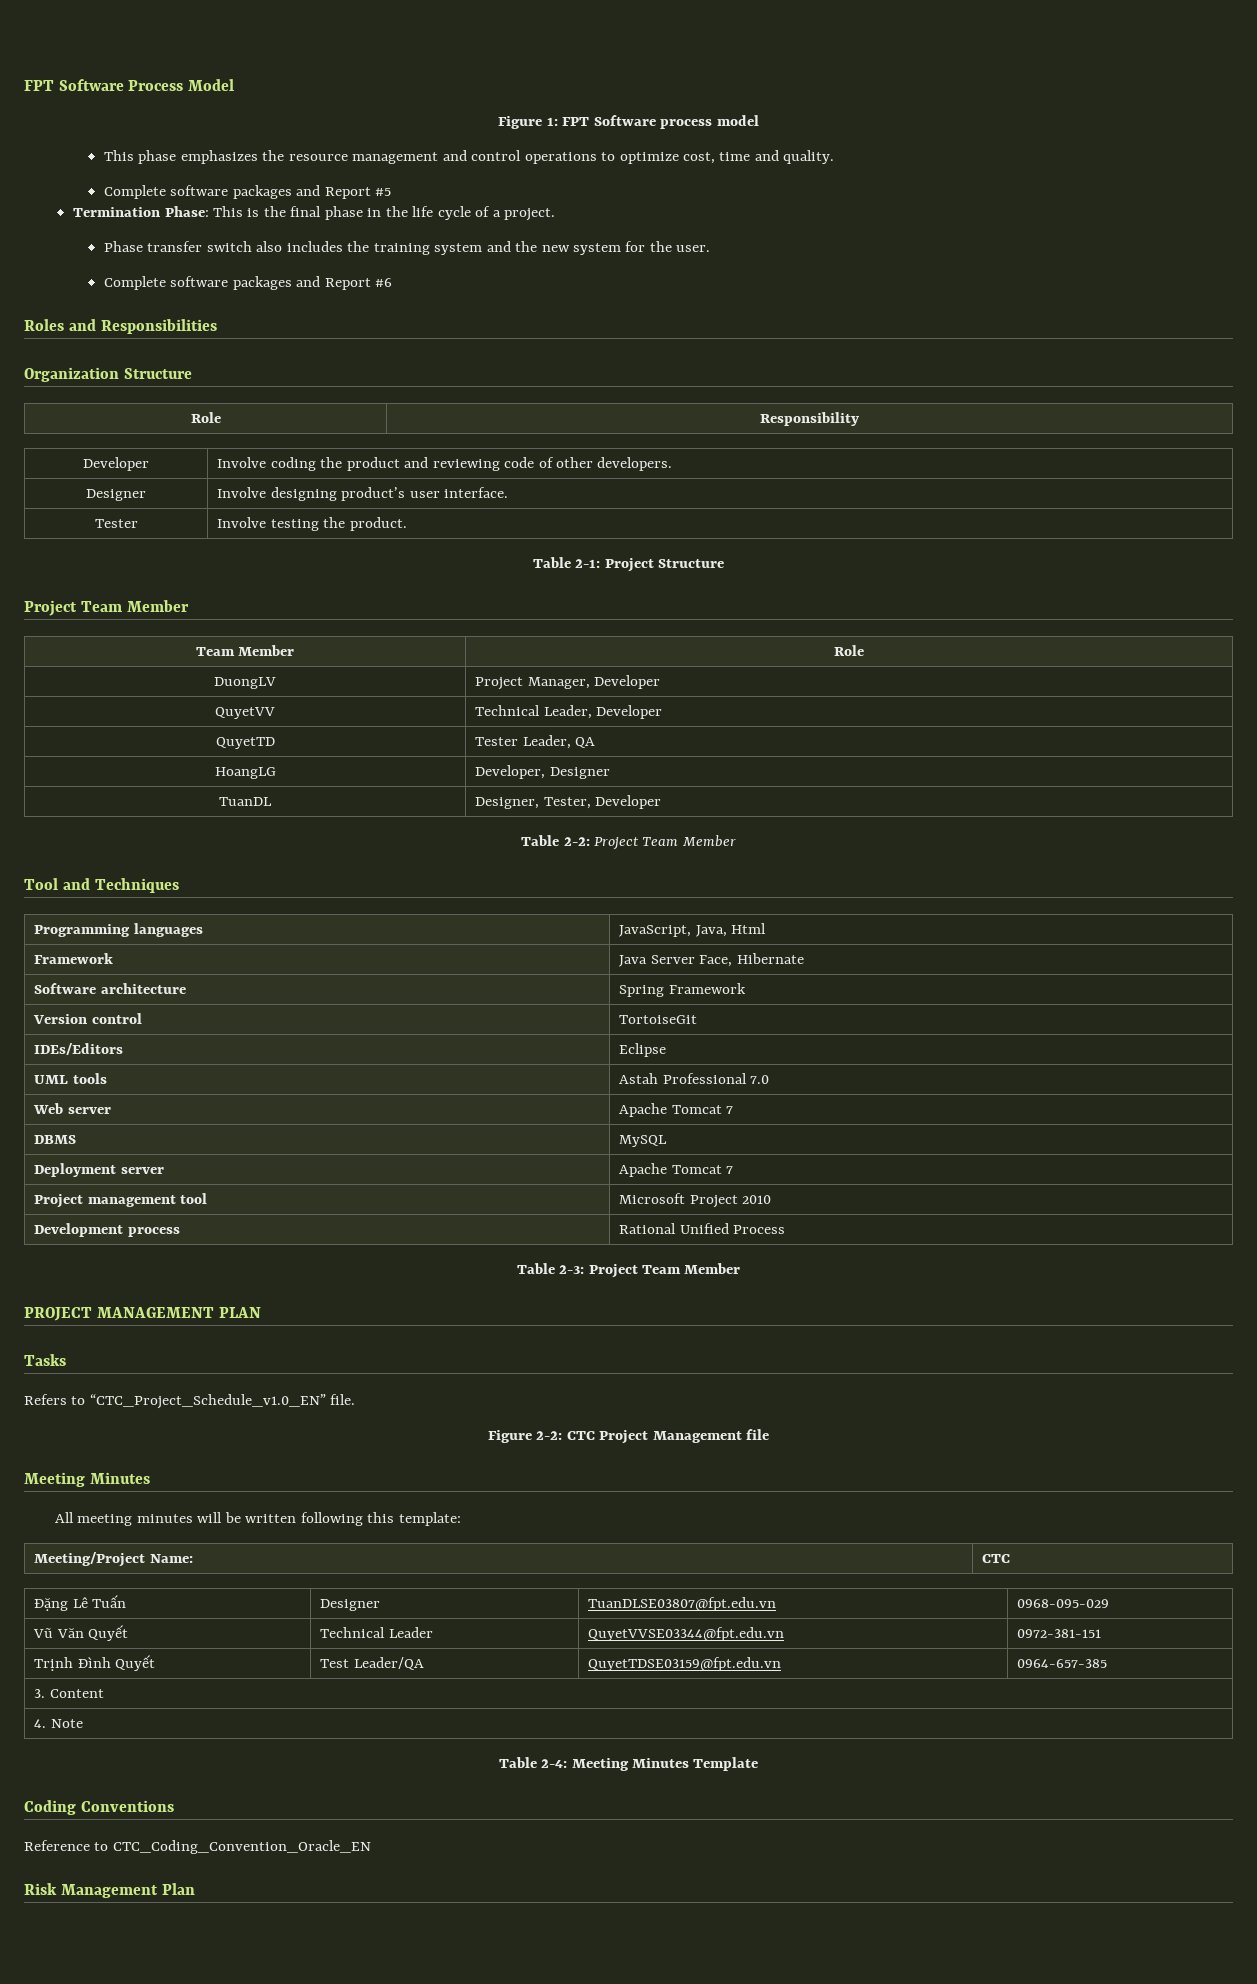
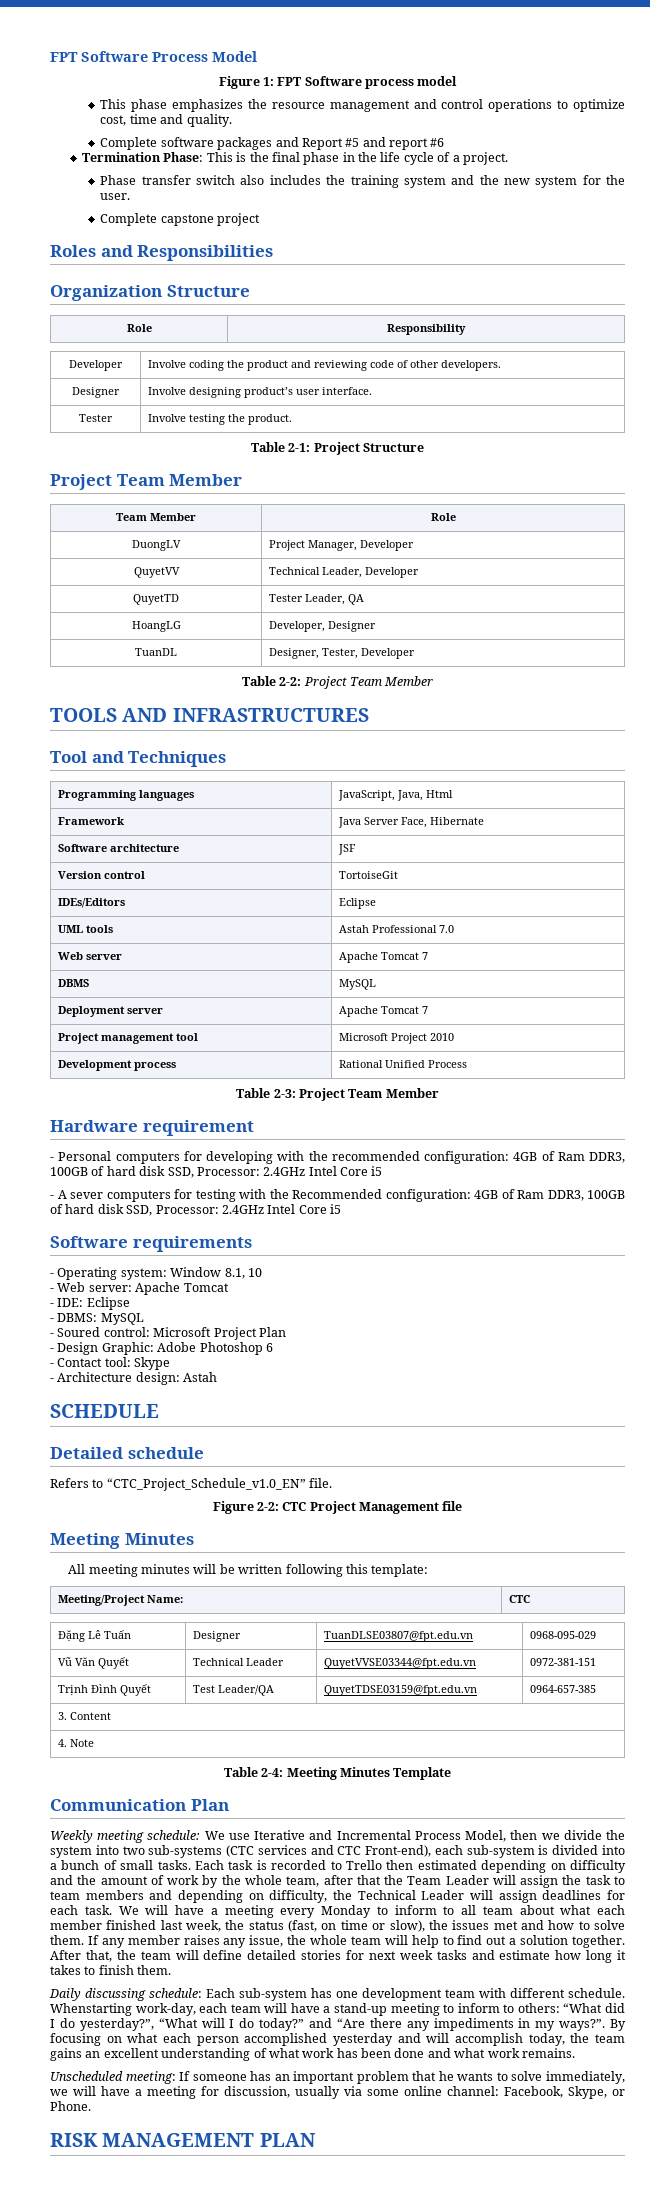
- Complete software packages and Report #5
+ Complete software packages and Report #5 and report #6
- Complete software packages and Report #6
+ Complete capstone project
+ TOOLS AND INFRASTRUCTURES
- Software architecture | Spring Framework
+ Software architecture | JSF
- PROJECT MANAGEMENT PLAN
- Tasks
+ Hardware requirement
+ - Personal computers for developing with the recommended configuration: 4GB of Ram DDR3, 100GB of hard disk SSD, Processor: 2.4GHz Intel Core i5
+ - A sever computers for testing with the Recommended configuration: 4GB of Ram DDR3, 100GB of hard disk SSD, Processor: 2.4GHz Intel Core i5
+ Software requirements
+ - Operating system: Window 8.1, 10
+ - Web server: Apache Tomcat
+ - IDE: Eclipse
+ - DBMS: MySQL
+ - Soured control: Microsoft Project Plan
+ - Design Graphic: Adobe Photoshop 6
+ - Contact tool: Skype
+ - Architecture design: Astah
+ SCHEDULE
+ Detailed schedule
- Coding Conventions
- Reference to CTC_Coding_Convention_Oracle_EN
- Risk Management Plan
+ Communication Plan
+ Weekly meeting schedule: We use Iterative and Incremental Process Model, then we divide the system into two sub-systems (CTC services and CTC Front-end), each sub-system is divided into a bunch of small tasks. Each task is recorded to Trello then estimated depending on difficulty and the amount of work by the whole team, after that the Team Leader will assign the task to team members and depending on difficulty, the Technical Leader will assign deadlines for each task. We will have a meeting every Monday to inform to all team about what each member finished last week, the status (fast, on time or slow), the issues met and how to solve them. If any member raises any issue, the whole team will help to find out a solution together. After that, the team will define detailed stories for next week tasks and estimate how long it takes to finish them.
+ Daily discussing schedule: Each sub-system has one development team with different schedule. Whenstarting work-day, each team will have a stand-up meeting to inform to others: “What did I do yesterday?”, “What will I do today?” and “Are there any impediments in my ways?”. By focusing on what each person accomplished yesterday and will accomplish today, the team gains an excellent understanding of what work has been done and what work remains.
+ Unscheduled meeting: If someone has an important problem that he wants to solve immediately, we will have a meeting for discussion, usually via some online channel: Facebook, Skype, or Phone.
+ RISK MANAGEMENT PLAN

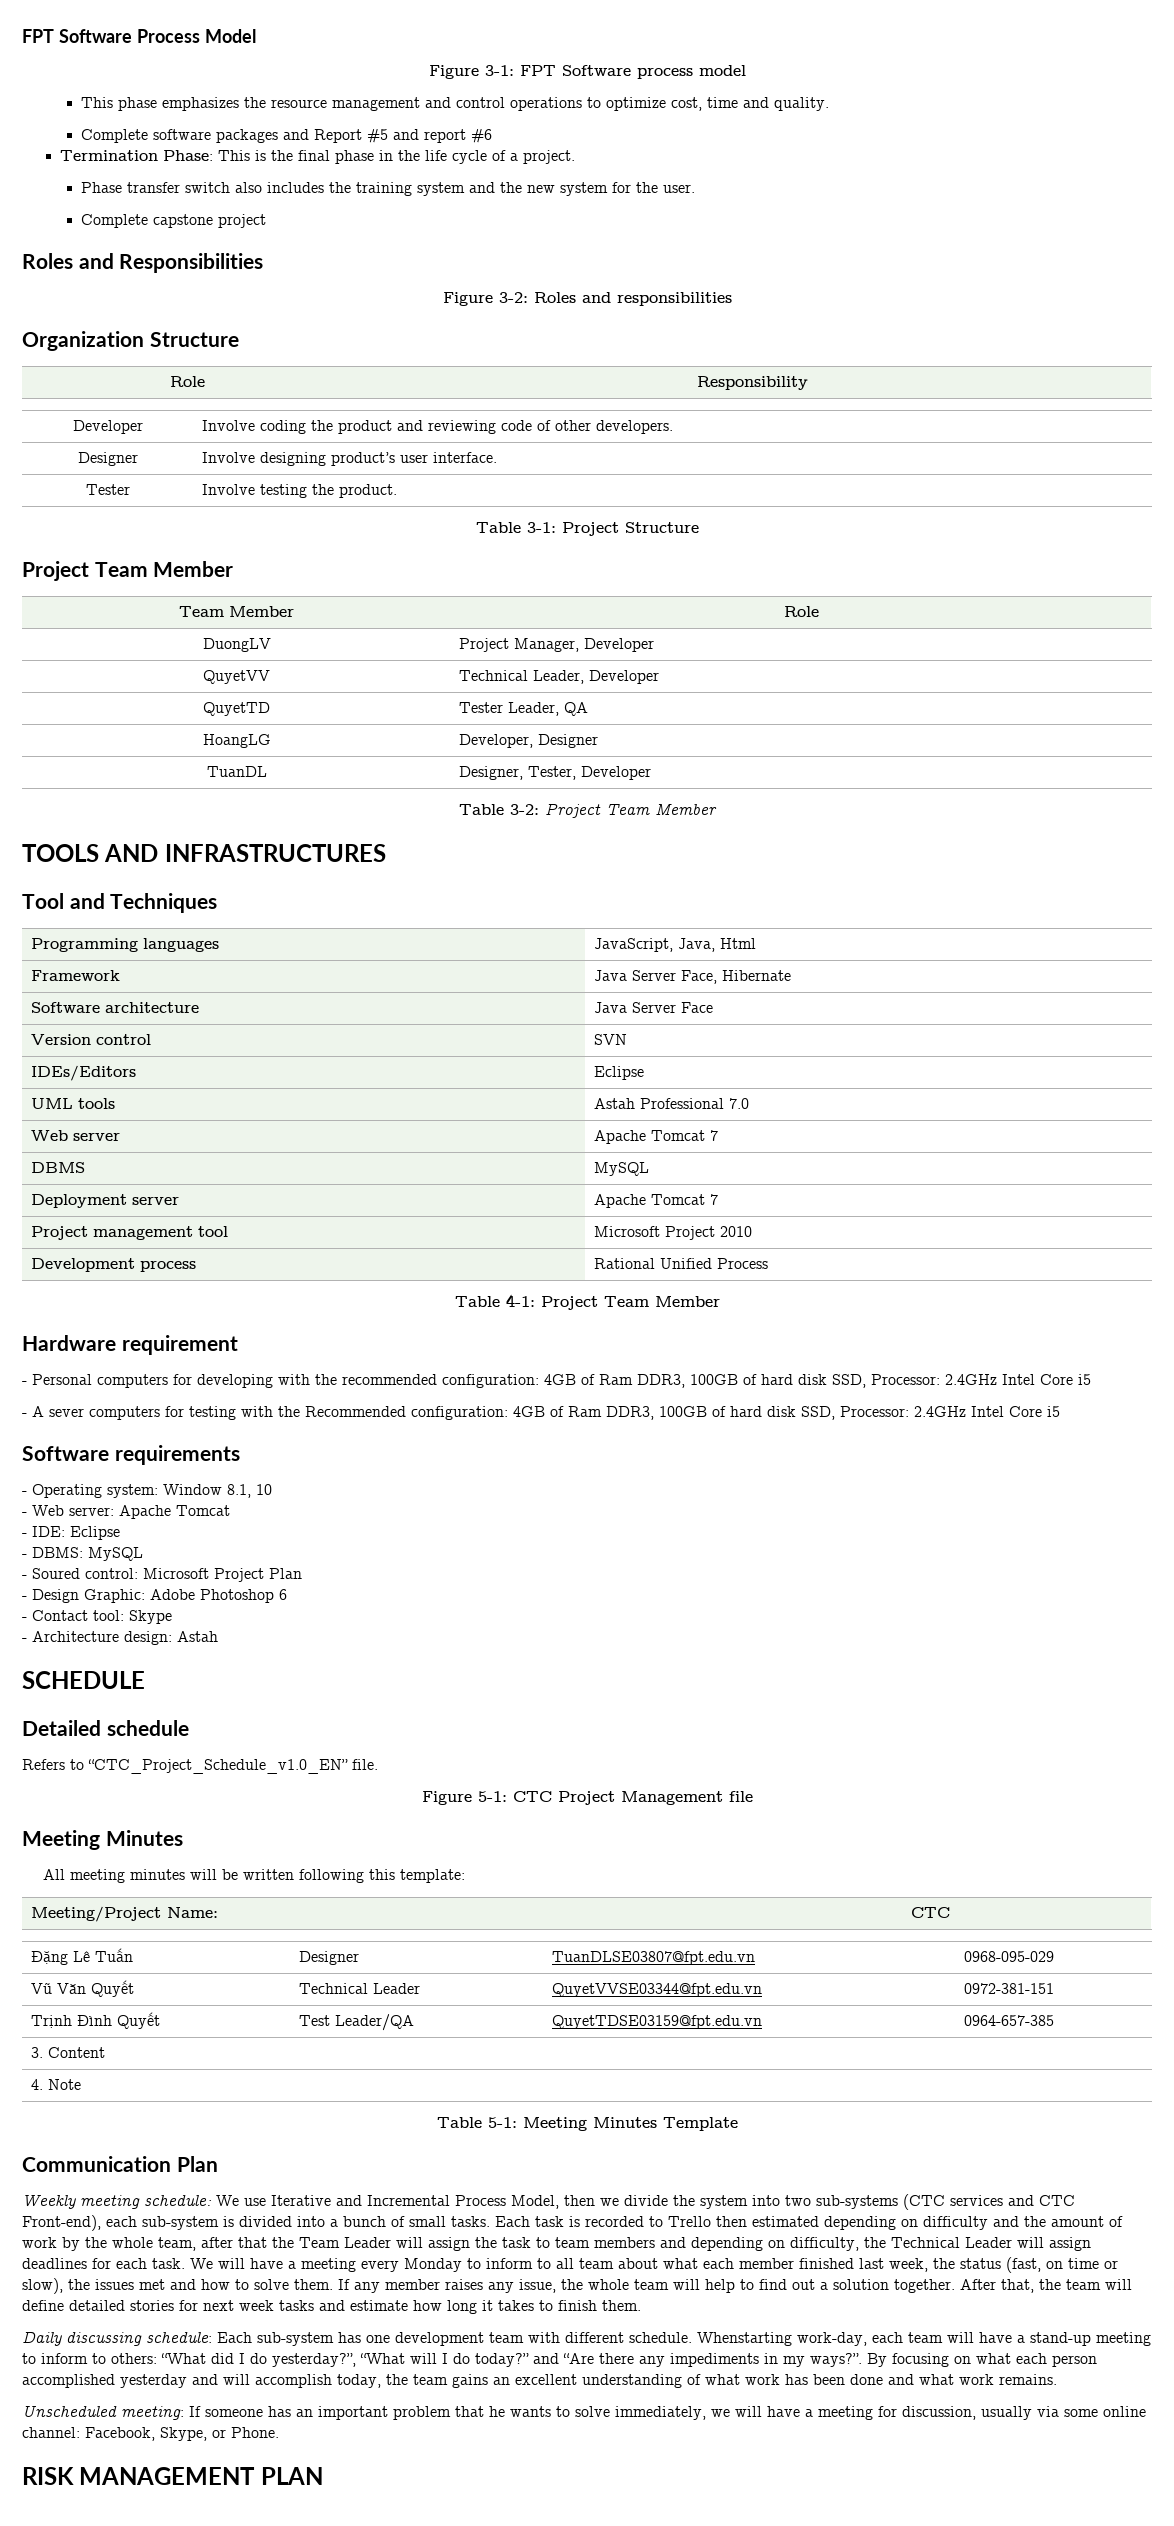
- Figure 1: FPT Software process model
+ Figure 3-1: FPT Software process model
+ Figure 3-2: Roles and responsibilities
- Table 2-1: Project Structure
+ Table 3-1: Project Structure
- Table 2-2: Project Team Member
+ Table 3-2: Project Team Member
- Software architecture | JSF
+ Software architecture | Java Server Face
- Version control | TortoiseGit
+ Version control | SVN
- Table 2-3: Project Team Member
+ Table 4-1: Project Team Member
- Figure 2-2: CTC Project Management file
+ Figure 5-1: CTC Project Management file
- Table 2-4: Meeting Minutes Template
+ Table 5-1: Meeting Minutes Template

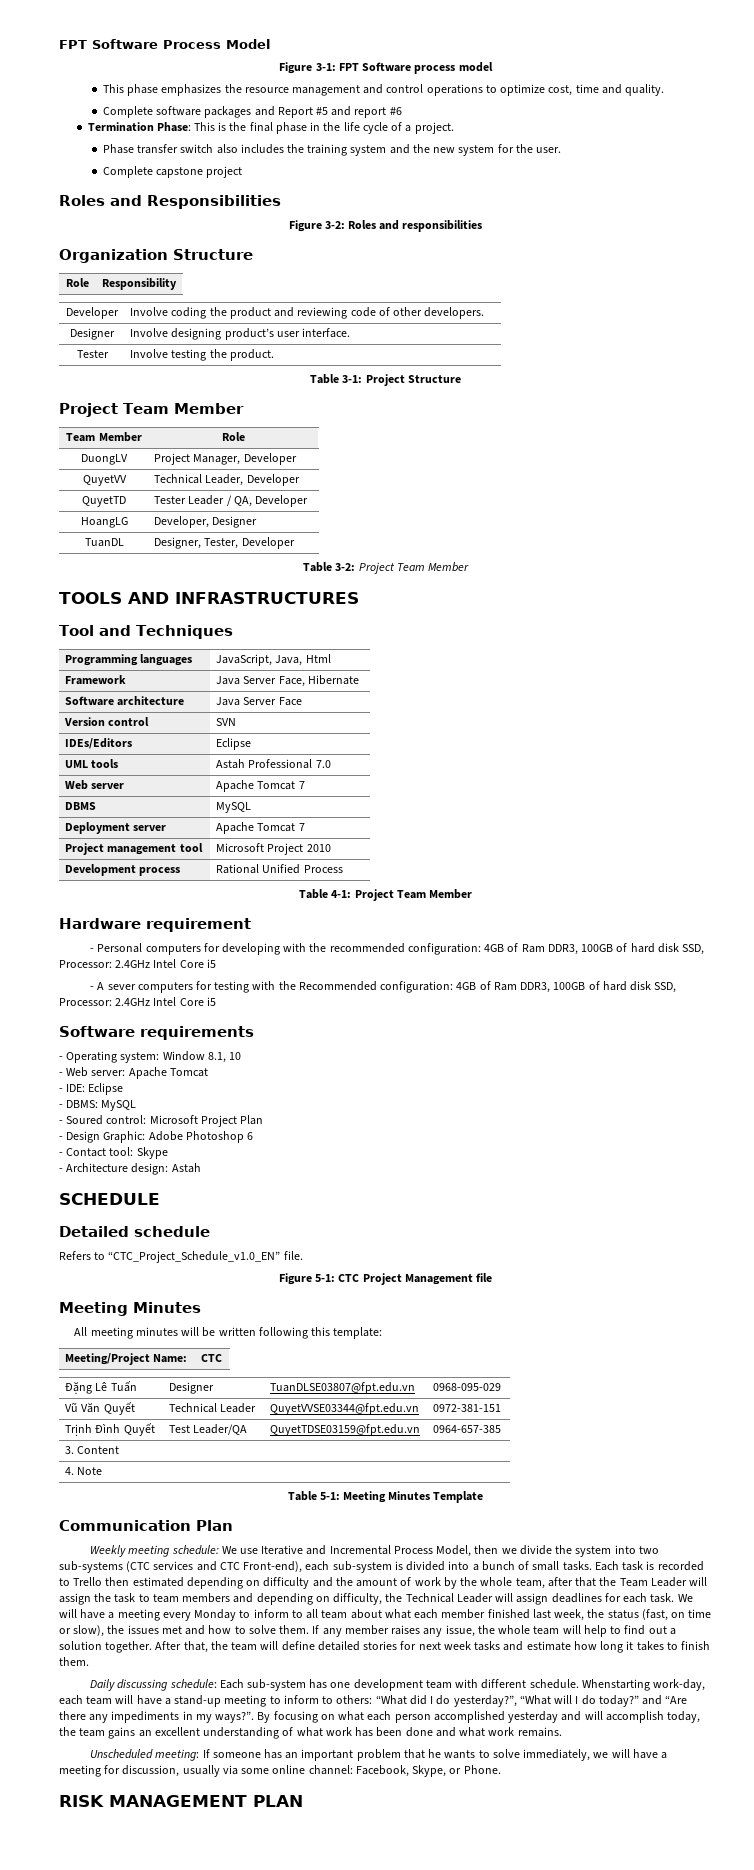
- QuyetTD | Tester Leader, QA
+ QuyetTD | Tester Leader / QA, Developer

